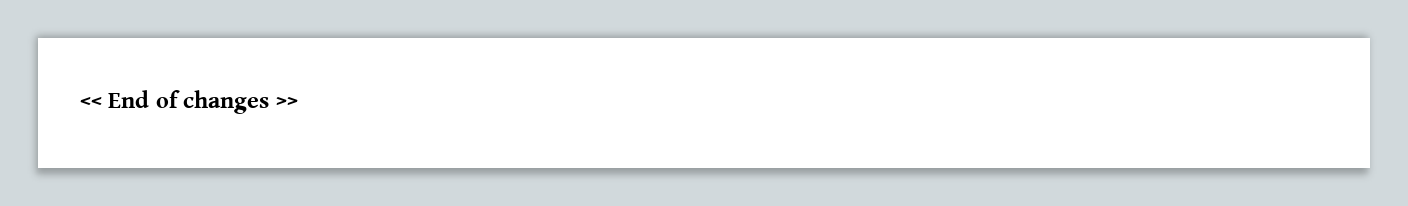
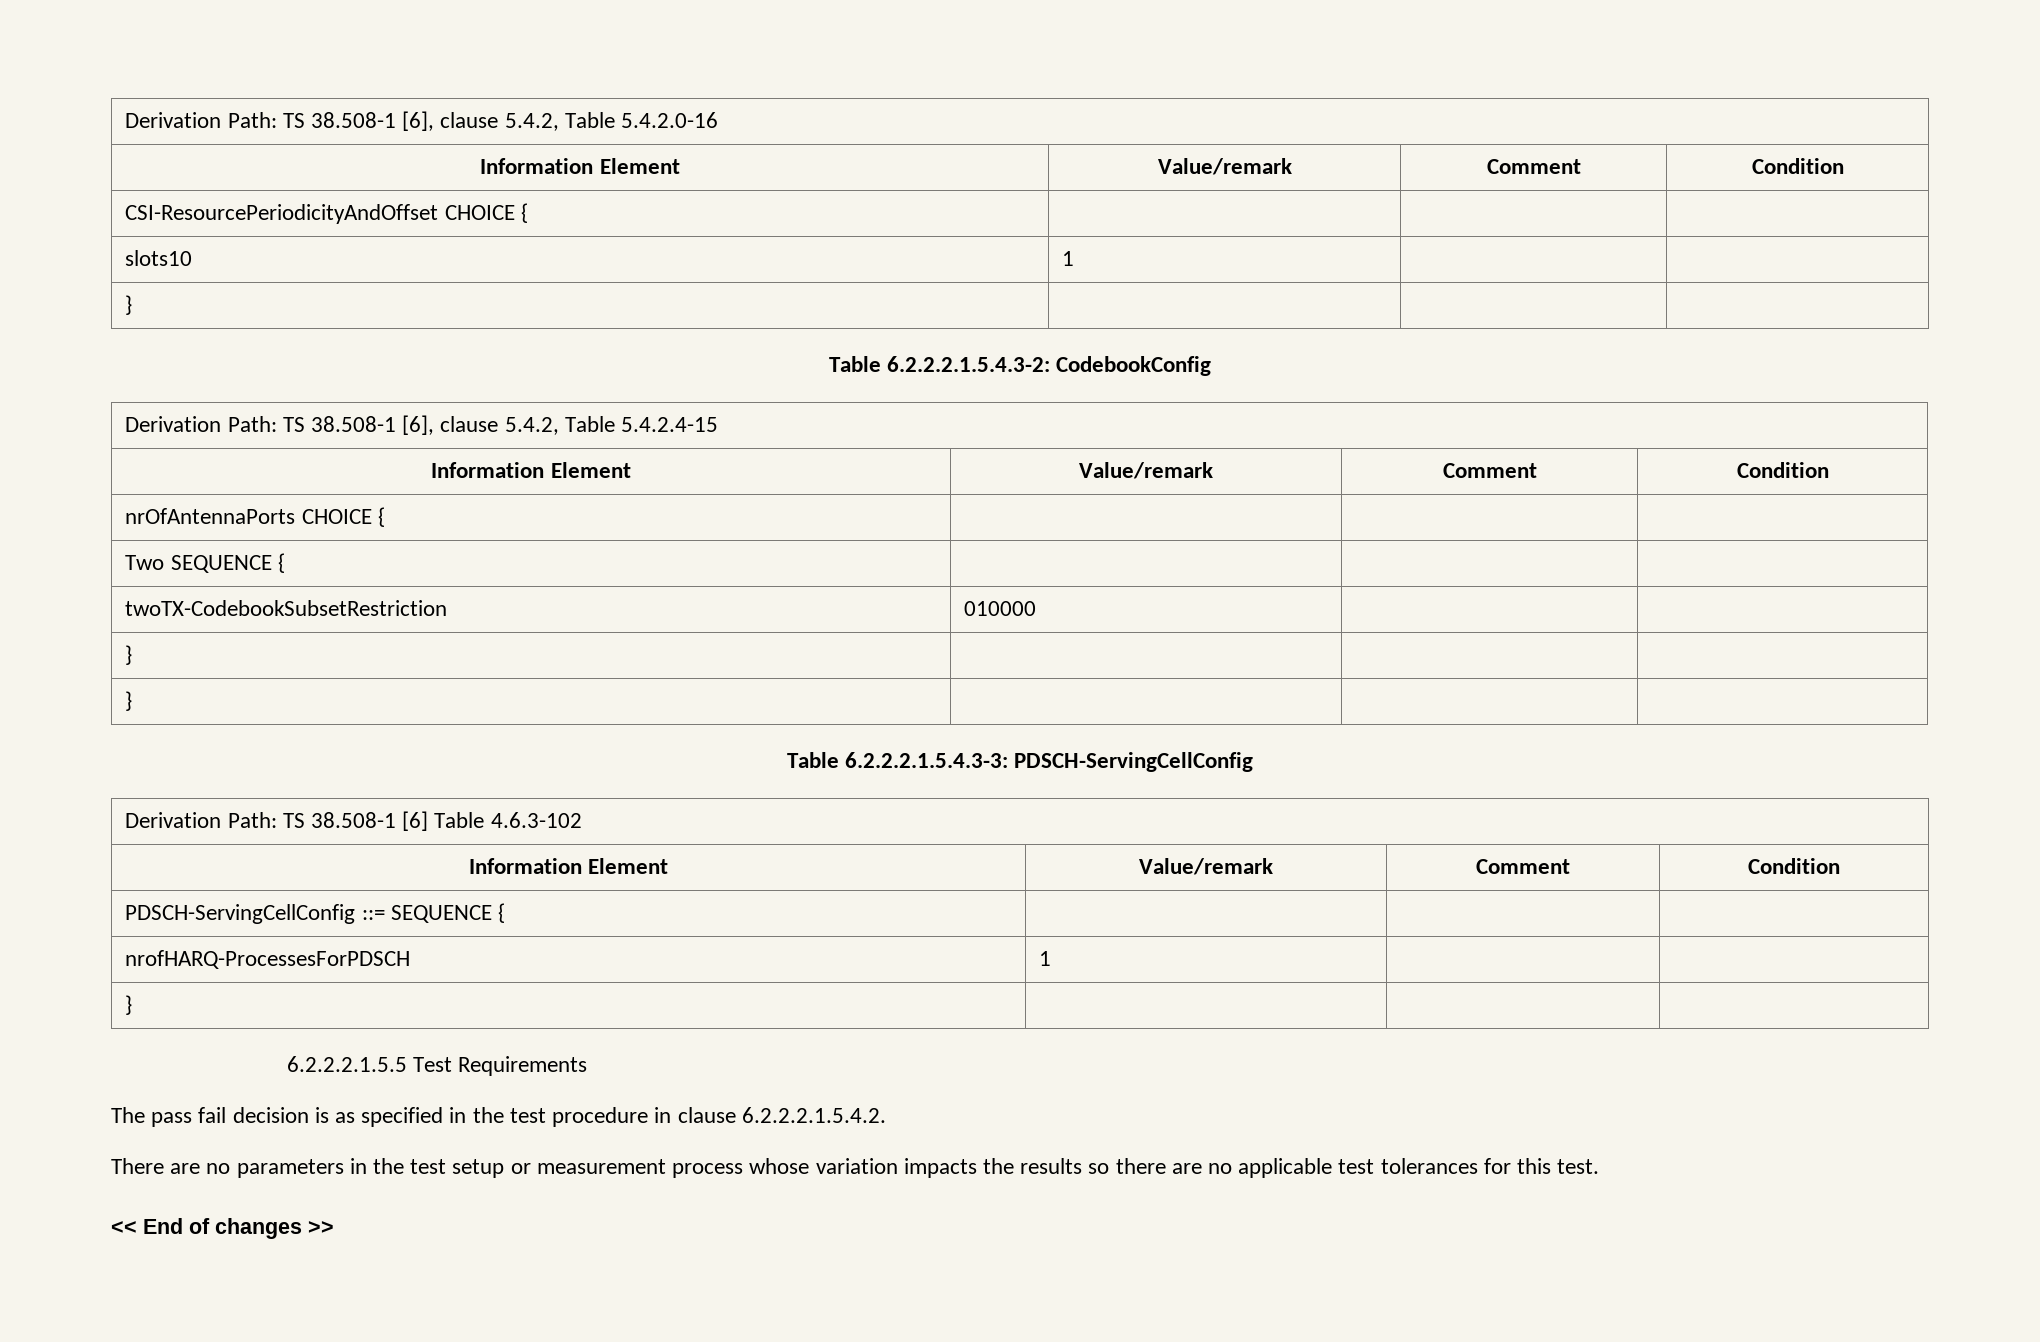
+ Derivation Path: TS 38.508-1 [6], clause 5.4.2, Table 5.4.2.0-16
+ Information Element | Value/remark | Comment | Condition
+ CSI-ResourcePeriodicityAndOffset CHOICE { | | |
+ slots10 | 1 | |
+ } | | |
+ Table 6.2.2.2.1.5.4.3-2: CodebookConfig
+ Derivation Path: TS 38.508-1 [6], clause 5.4.2, Table 5.4.2.4-15
+ Information Element | Value/remark | Comment | Condition
+ nrOfAntennaPorts CHOICE { | | |
+ Two SEQUENCE { | | |
+ twoTX-CodebookSubsetRestriction | 010000 | |
+ } | | |
+ } | | |
+ Table 6.2.2.2.1.5.4.3-3: PDSCH-ServingCellConfig
+ Derivation Path: TS 38.508-1 [6] Table 4.6.3-102
+ Information Element | Value/remark | Comment | Condition
+ PDSCH-ServingCellConfig ::= SEQUENCE { | | |
+ nrofHARQ-ProcessesForPDSCH | 1 | |
+ } | | |
+ 6.2.2.2.1.5.5 Test Requirements
+ The pass fail decision is as specified in the test procedure in clause 6.2.2.2.1.5.4.2.
+ There are no parameters in the test setup or measurement process whose variation impacts the results so there are no applicable test tolerances for this test.

